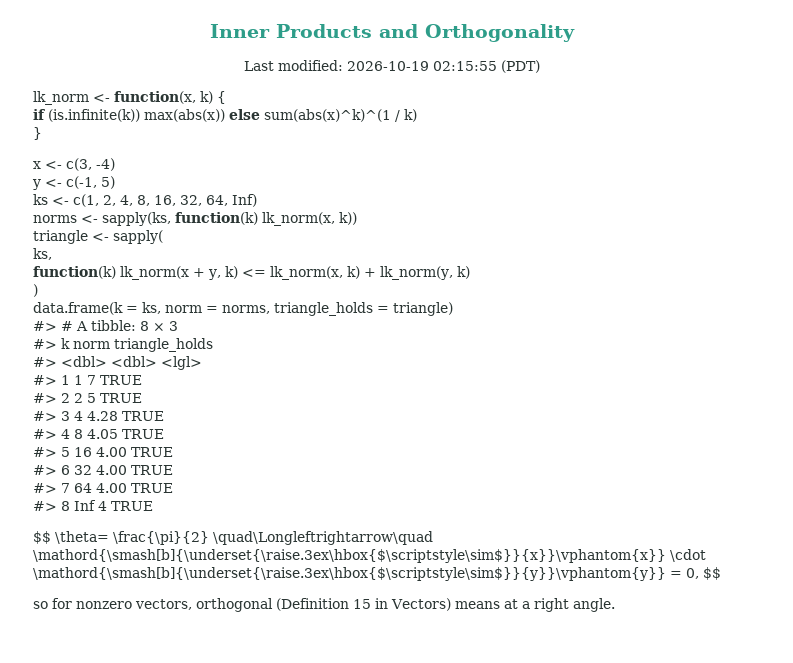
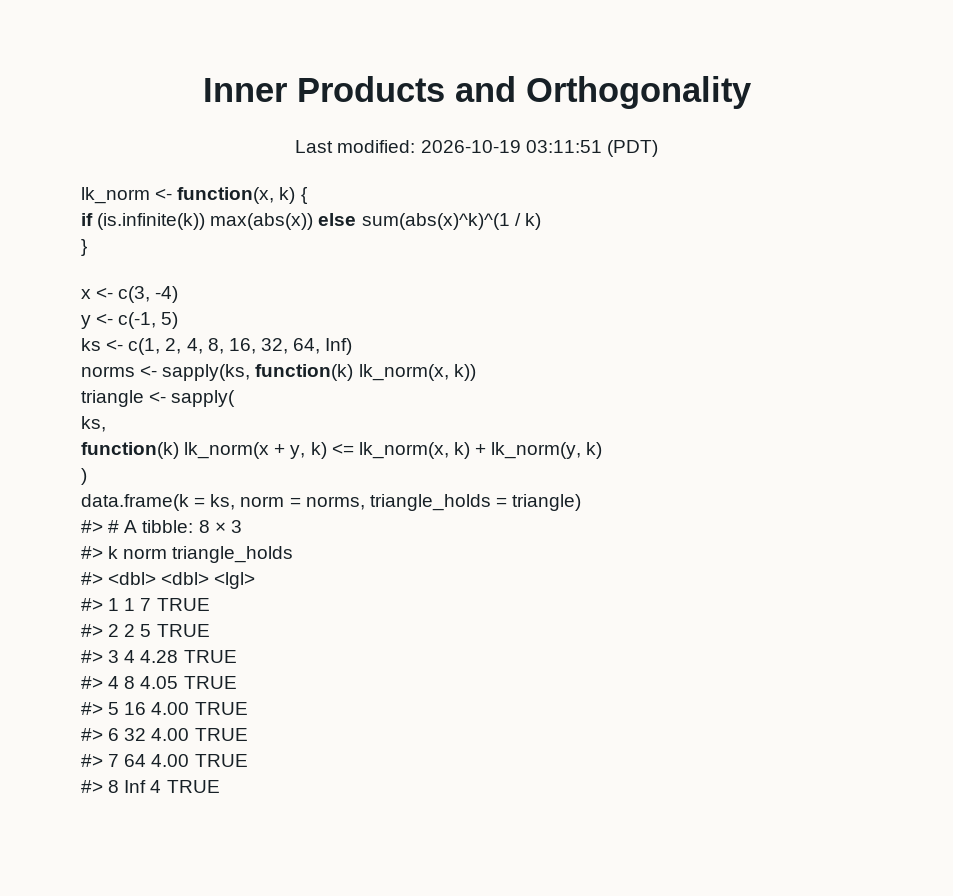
- Last modified: 2026-10-19 02:15:55 (PDT)
+ Last modified: 2026-10-19 03:11:51 (PDT)
- $$ \theta= \frac{\pi}{2} \quad\Longleftrightarrow\quad \mathord{\smash[b]{\underset{\raise.3ex\hbox{$\scriptstyle\sim$}}{x}}\vphantom{x}} \cdot \mathord{\smash[b]{\underset{\raise.3ex\hbox{$\scriptstyle\sim$}}{y}}\vphantom{y}} = 0, $$
- so for nonzero vectors, orthogonal (Definition 15 in Vectors) means at a right angle.

